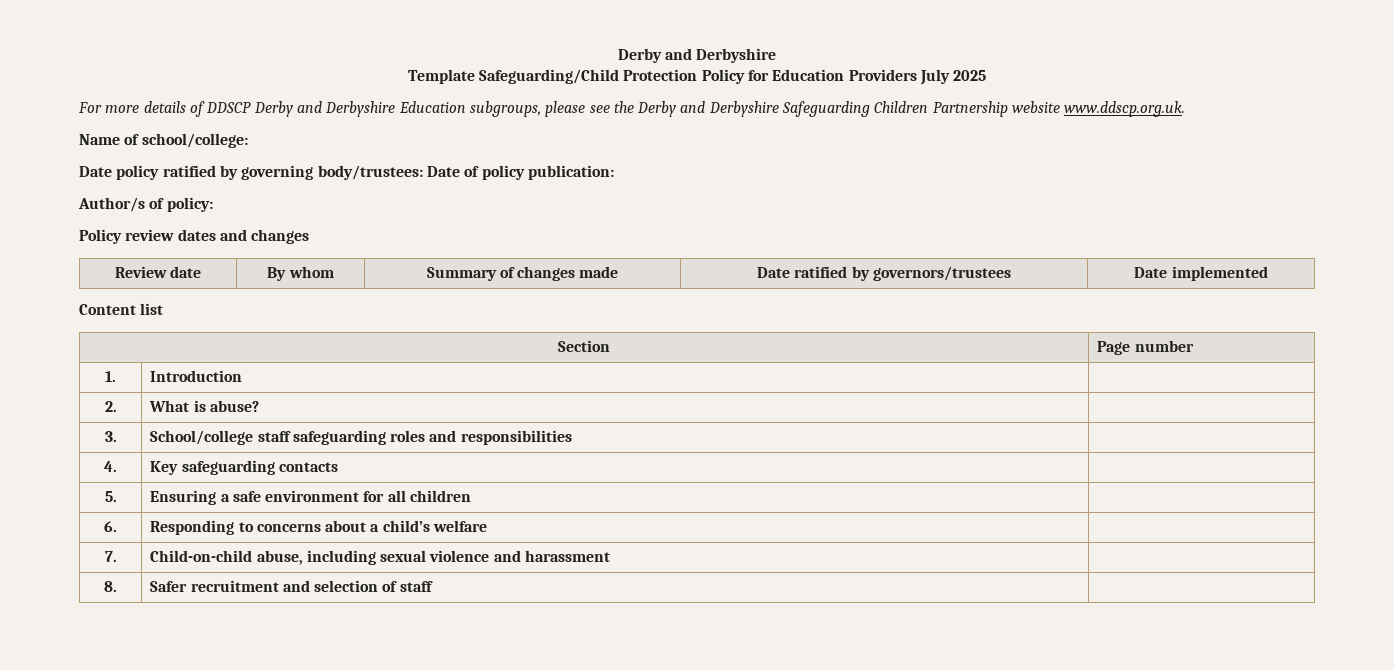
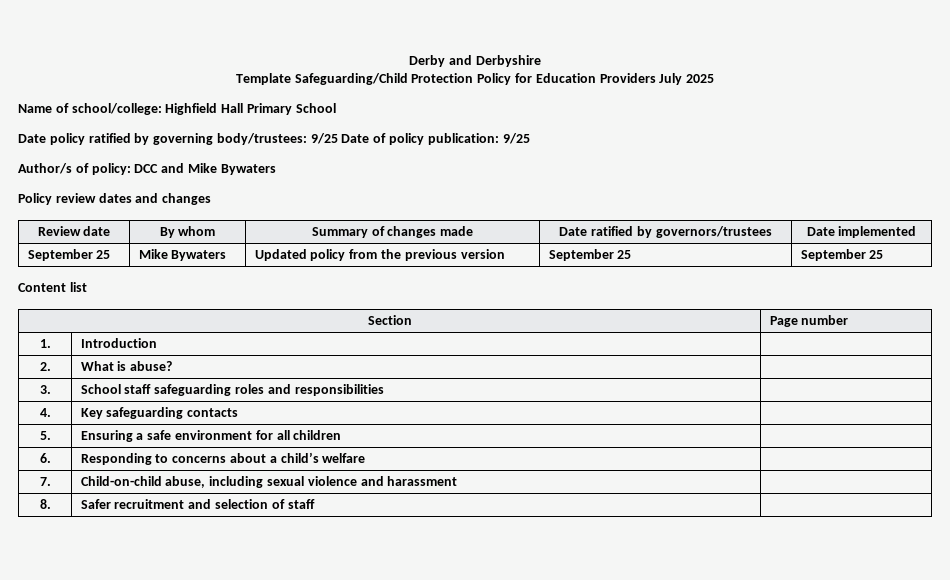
- For more details of DDSCP Derby and Derbyshire Education subgroups, please see the Derby and Derbyshire Safeguarding Children Partnership website www.ddscp.org.uk.
- Name of school/college:
+ Name of school/college: Highfield Hall Primary School
- Date policy ratified by governing body/trustees: Date of policy publication:
+ Date policy ratified by governing body/trustees: 9/25 Date of policy publication: 9/25
- Author/s of policy:
+ Author/s of policy: DCC and Mike Bywaters
+ September 25 | Mike Bywaters | Updated policy from the previous version | September 25 | September 25
- 3. | School/college staff safeguarding roles and responsibilities |
+ 3. | School staff safeguarding roles and responsibilities |

